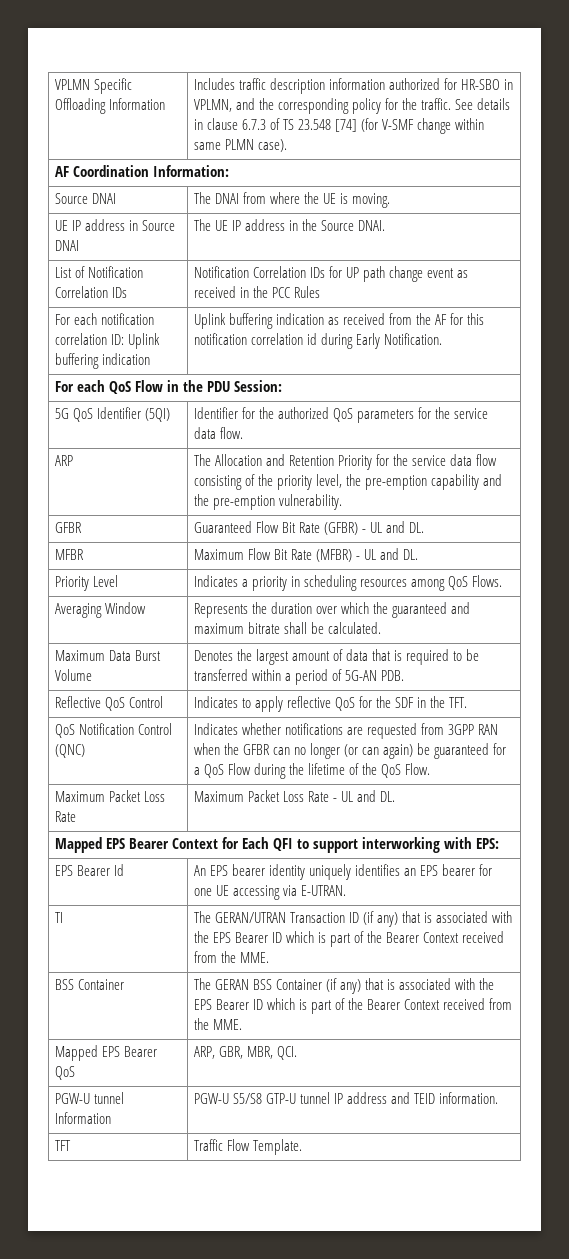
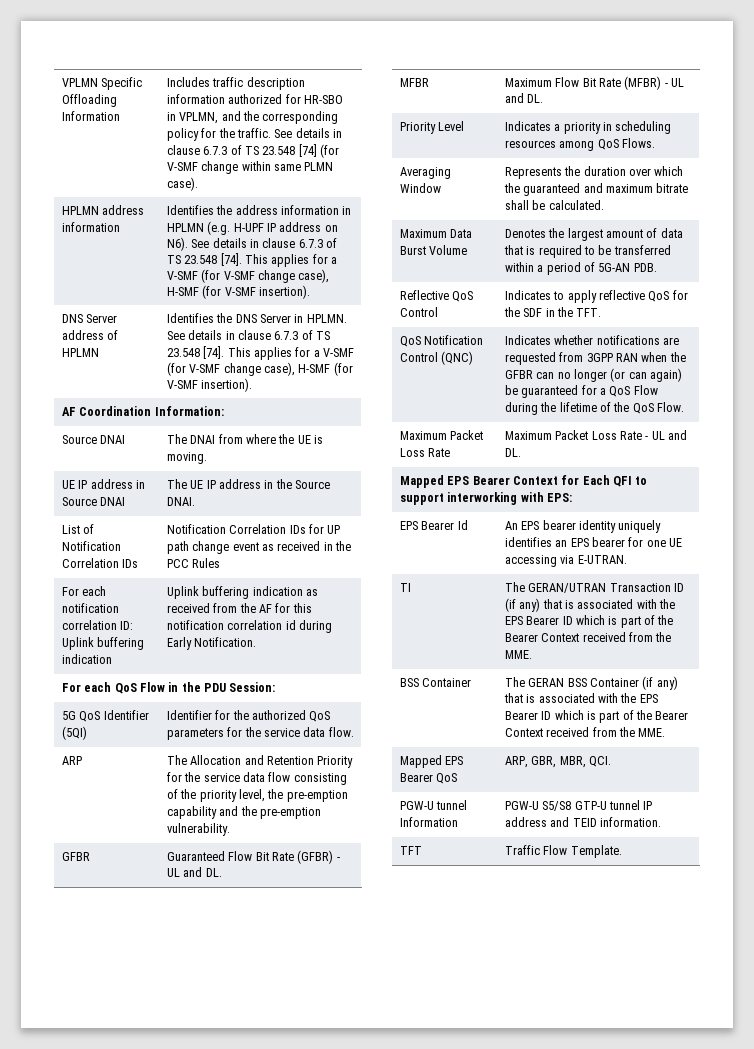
+ HPLMN address information | Identifies the address information in HPLMN (e.g. H-UPF IP address on N6). See details in clause 6.7.3 of TS 23.548 [74]. This applies for a V-SMF (for V-SMF change case), H-SMF (for V-SMF insertion).
+ DNS Server address of HPLMN | Identifies the DNS Server in HPLMN. See details in clause 6.7.3 of TS 23.548 [74]. This applies for a V-SMF (for V-SMF change case), H-SMF (for V-SMF insertion).

